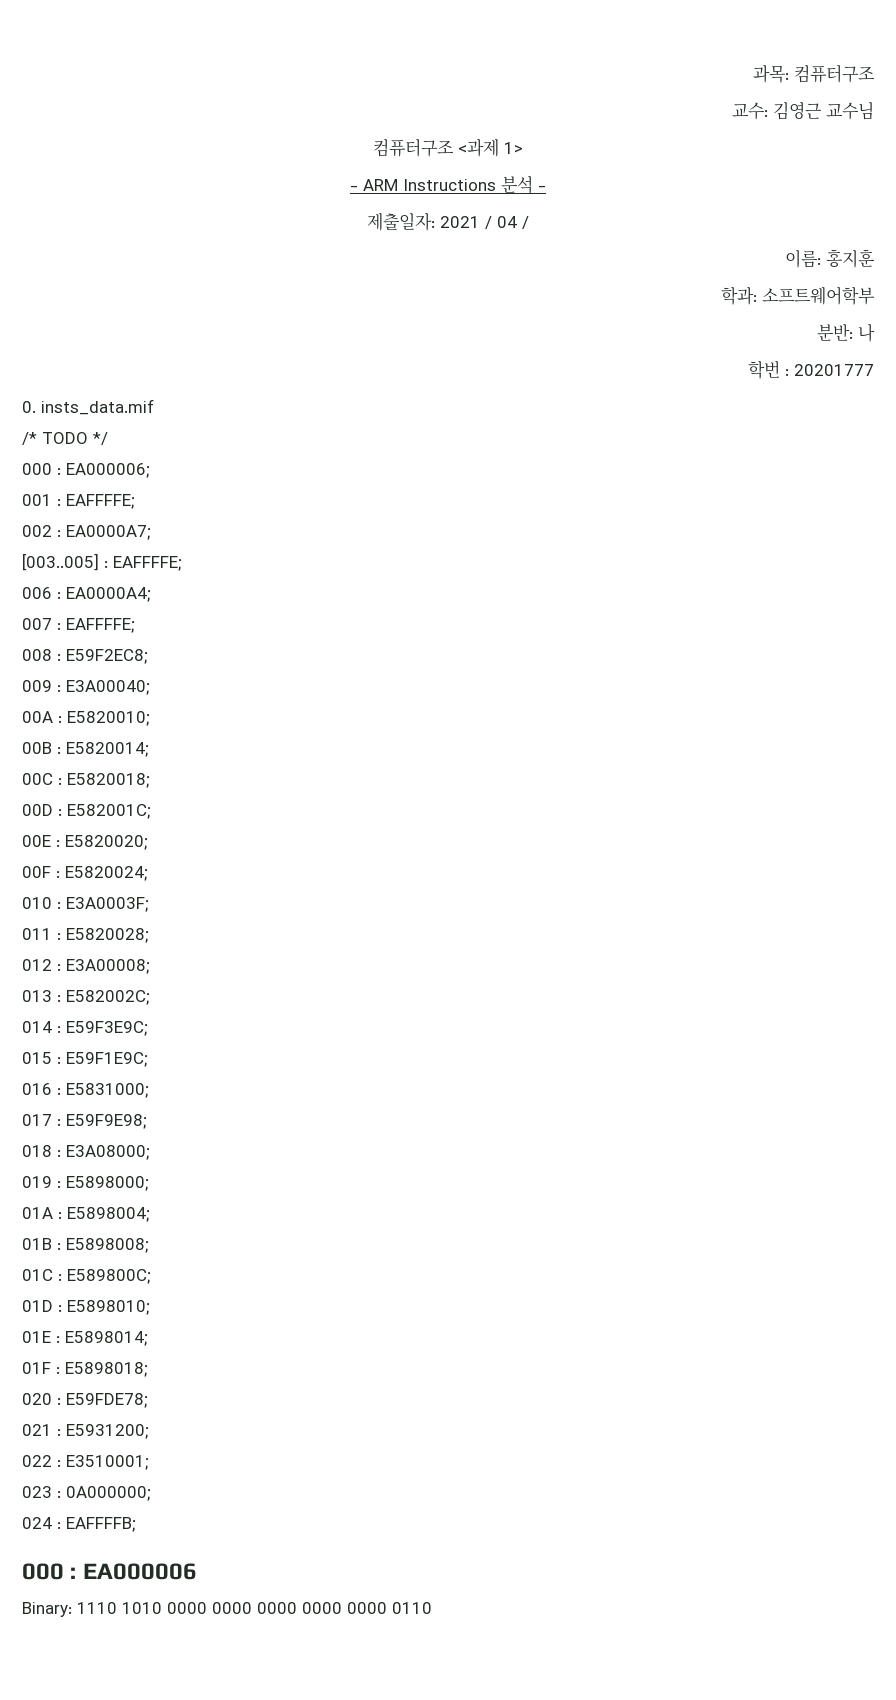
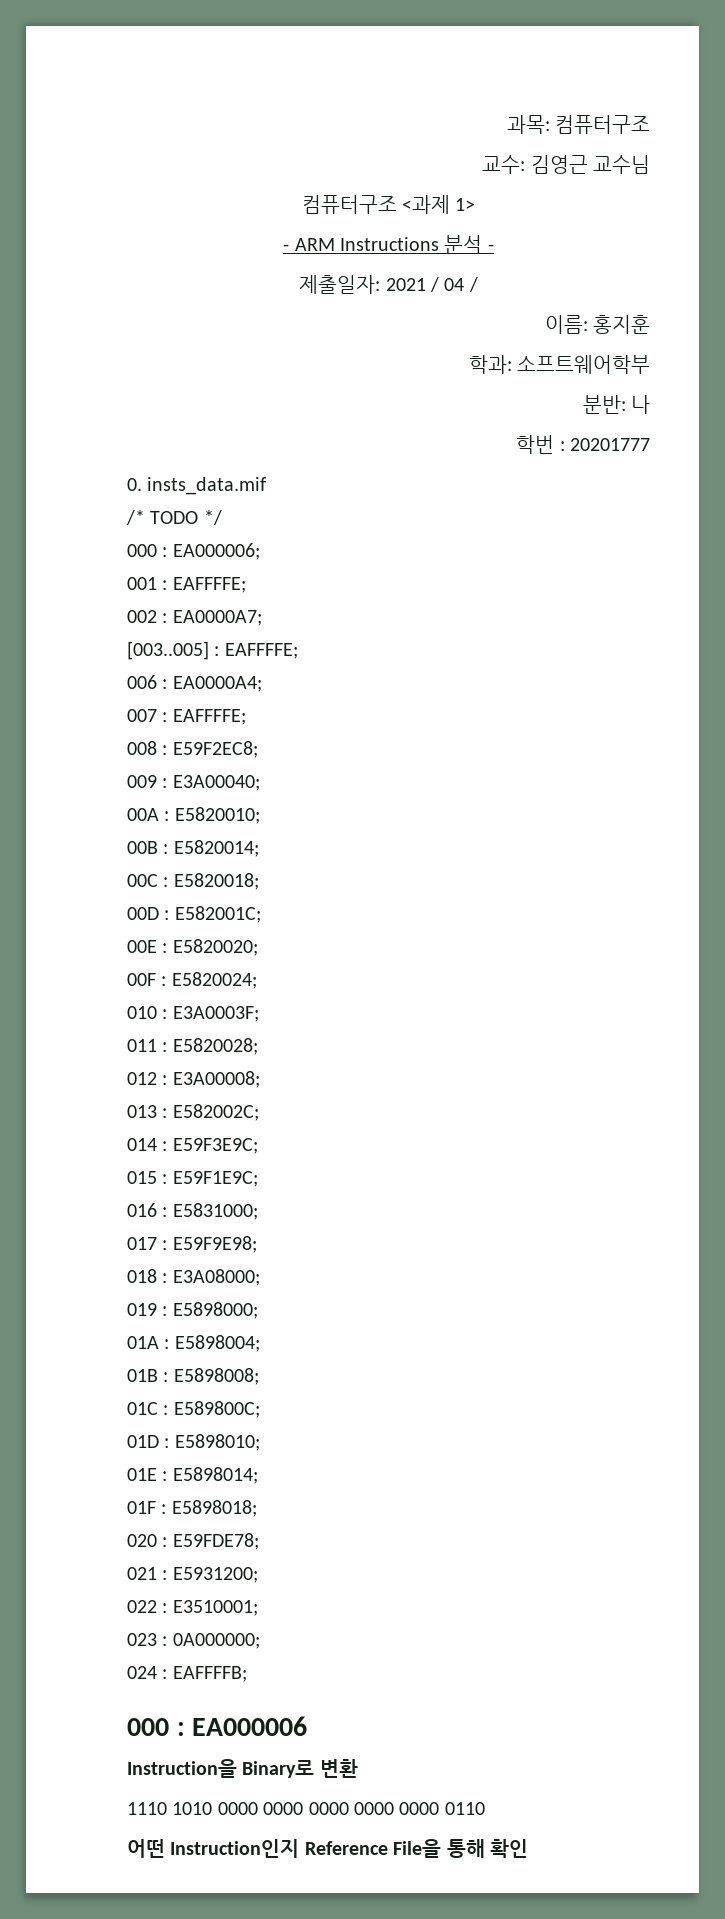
- Binary: 1110 1010 0000 0000 0000 0000 0000 0110
+ Instruction을 Binary로 변환
+ 1110 1010 0000 0000 0000 0000 0000 0110
+ 어떤 Instruction인지 Reference File을 통해 확인

